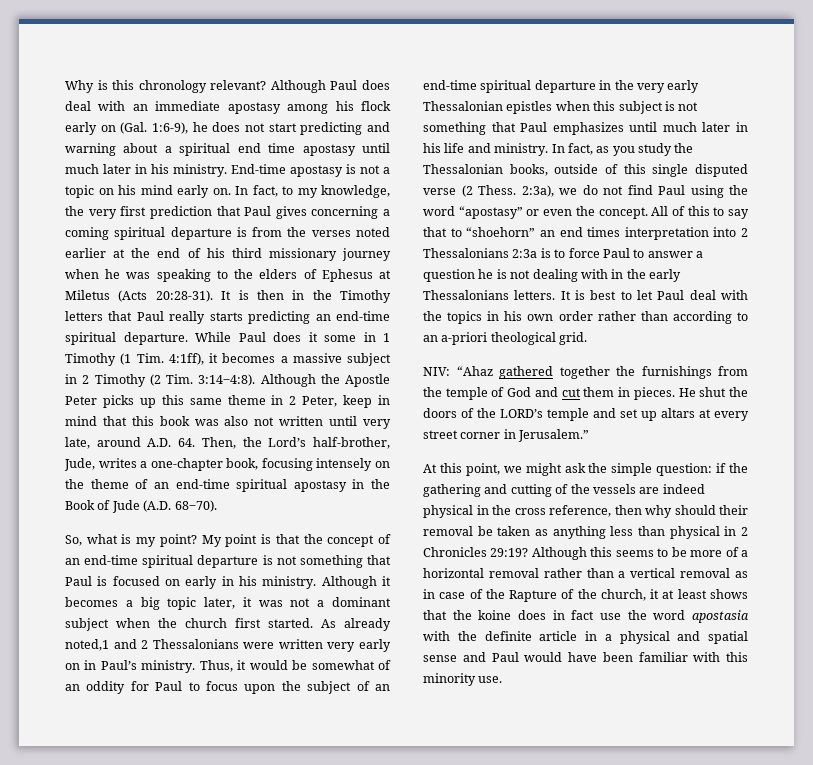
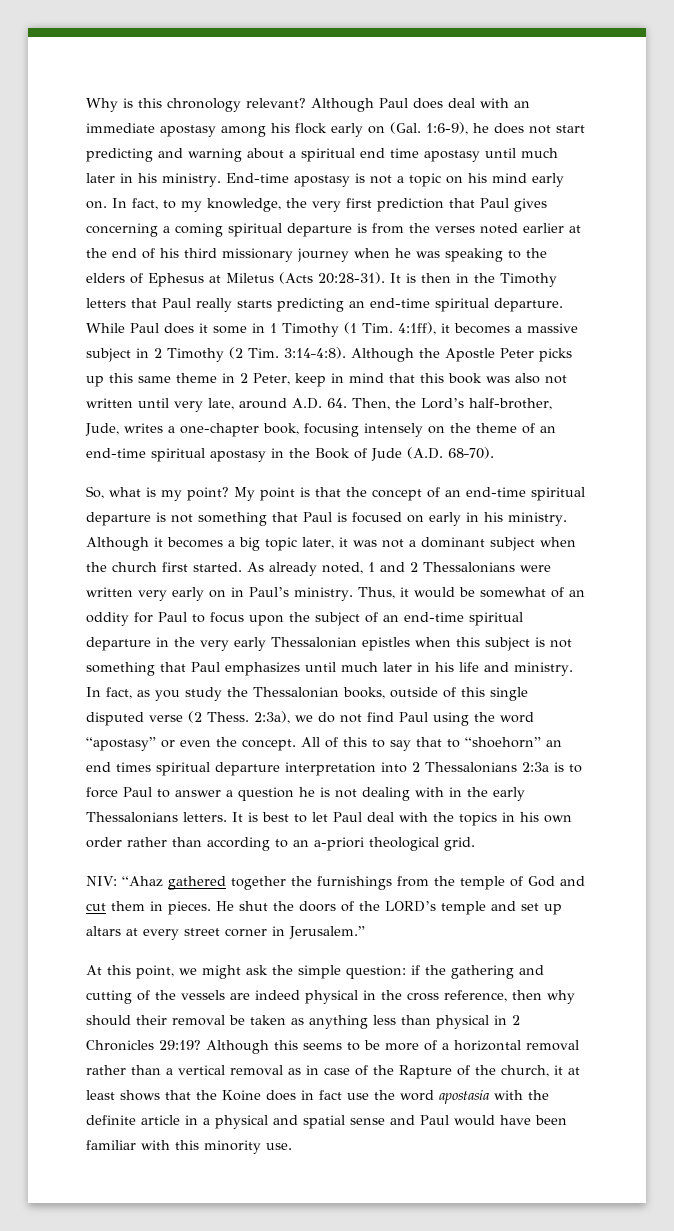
- As already noted,1 and 2 Thessalonians were written very early on in Paul’s ministry.
+ As already noted, 1 and 2 Thessalonians were written very early on in Paul’s ministry.
- All of this to say that to “shoehorn” an end times interpretation into 2 Thessalonians 2:3a is to force Paul to answer a question he is not dealing with in the early Thessalonians letters.
+ All of this to say that to “shoehorn” an end times spiritual departure interpretation into 2 Thessalonians 2:3a is to force Paul to answer a question he is not dealing with in the early Thessalonians letters.
- Although this seems to be more of a horizontal removal rather than a vertical removal as in case of the Rapture of the church, it at least shows that the koine does in fact use the word apostasia with the definite article in a physical and spatial sense and Paul would have been familiar with this minority use.
+ Although this seems to be more of a horizontal removal rather than a vertical removal as in case of the Rapture of the church, it at least shows that the Koine does in fact use the word apostasia with the definite article in a physical and spatial sense and Paul would have been familiar with this minority use.

